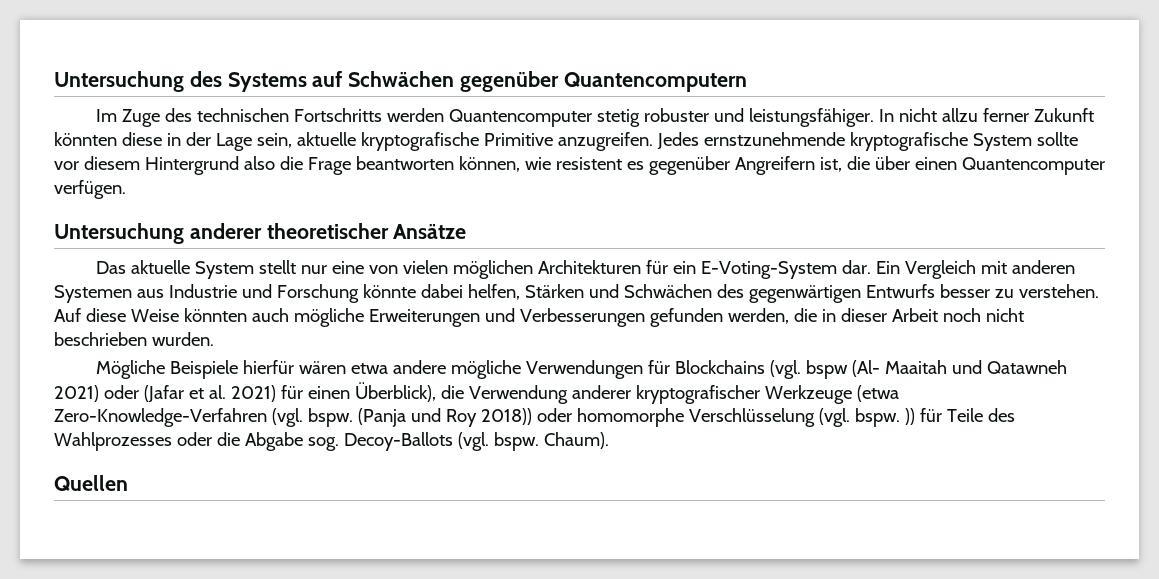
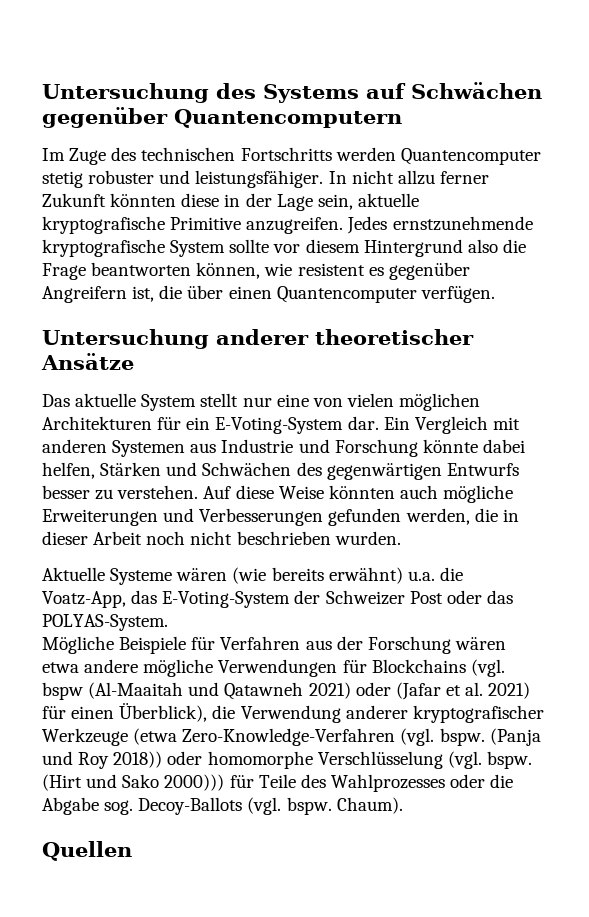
- Mögliche Beispiele hierfür wären etwa andere mögliche Verwendungen für Blockchains (vgl. bspw (Al- Maaitah und Qatawneh 2021) oder (Jafar et al. 2021) für einen Überblick), die Verwendung anderer kryptografischer Werkzeuge (etwa Zero-Knowledge-Verfahren (vgl. bspw.
+ Aktuelle Systeme wären (wie bereits erwähnt) u.a. die Voatz-App, das E-Voting-System der Schweizer Post oder das POLYAS-System.
+ Mögliche Beispiele für Verfahren aus der Forschung wären etwa andere mögliche Verwendungen für Blockchains (vgl. bspw (Al-Maaitah und Qatawneh 2021) oder (Jafar et al. 2021) für einen Überblick), die Verwendung anderer kryptografischer Werkzeuge (etwa Zero-Knowledge-Verfahren (vgl. bspw.
- (Panja und Roy 2018)) oder homomorphe Verschlüsselung (vgl. bspw. )) für Teile des Wahlprozesses oder die Abgabe sog. Decoy-Ballots (vgl. bspw.
+ (Panja und Roy 2018)) oder homomorphe Verschlüsselung (vgl. bspw. (Hirt und Sako 2000))) für Teile des Wahlprozesses oder die Abgabe sog. Decoy-Ballots (vgl. bspw.

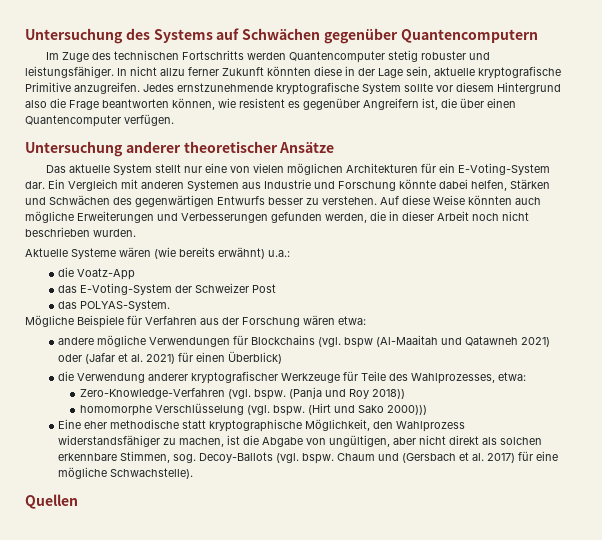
- Aktuelle Systeme wären (wie bereits erwähnt) u.a. die Voatz-App, das E-Voting-System der Schweizer Post oder das POLYAS-System.
+ Aktuelle Systeme wären (wie bereits erwähnt) u.a.:
+ die Voatz-App
+ das E-Voting-System der Schweizer Post
+ das POLYAS-System.
- Mögliche Beispiele für Verfahren aus der Forschung wären etwa andere mögliche Verwendungen für Blockchains (vgl. bspw (Al-Maaitah und Qatawneh 2021) oder (Jafar et al. 2021) für einen Überblick), die Verwendung anderer kryptografischer Werkzeuge (etwa Zero-Knowledge-Verfahren (vgl. bspw.
+ Mögliche Beispiele für Verfahren aus der Forschung wären etwa:
+ andere mögliche Verwendungen für Blockchains (vgl. bspw (Al-Maaitah und Qatawneh 2021) oder (Jafar et al. 2021) für einen Überblick)
+ die Verwendung anderer kryptografischer Werkzeuge für Teile des Wahlprozesses, etwa:
+ Zero-Knowledge-Verfahren (vgl. bspw.
- (Panja und Roy 2018)) oder homomorphe Verschlüsselung (vgl. bspw.
+ (Panja und Roy 2018))
+ homomorphe Verschlüsselung (vgl. bspw.
- (Hirt und Sako 2000))) für Teile des Wahlprozesses oder die Abgabe sog. Decoy-Ballots (vgl. bspw. Chaum).
+ (Hirt und Sako 2000)))
+ Eine eher methodische statt kryptographische Möglichkeit, den Wahlprozess widerstandsfähiger zu machen, ist die Abgabe von ungültigen, aber nicht direkt als solchen erkennbare Stimmen, sog. Decoy-Ballots (vgl. bspw. Chaum und (Gersbach et al. 2017) für eine mögliche Schwachstelle).

